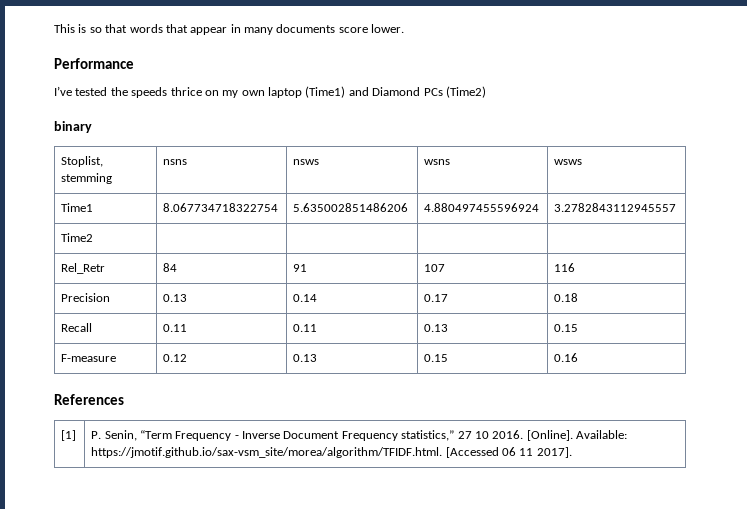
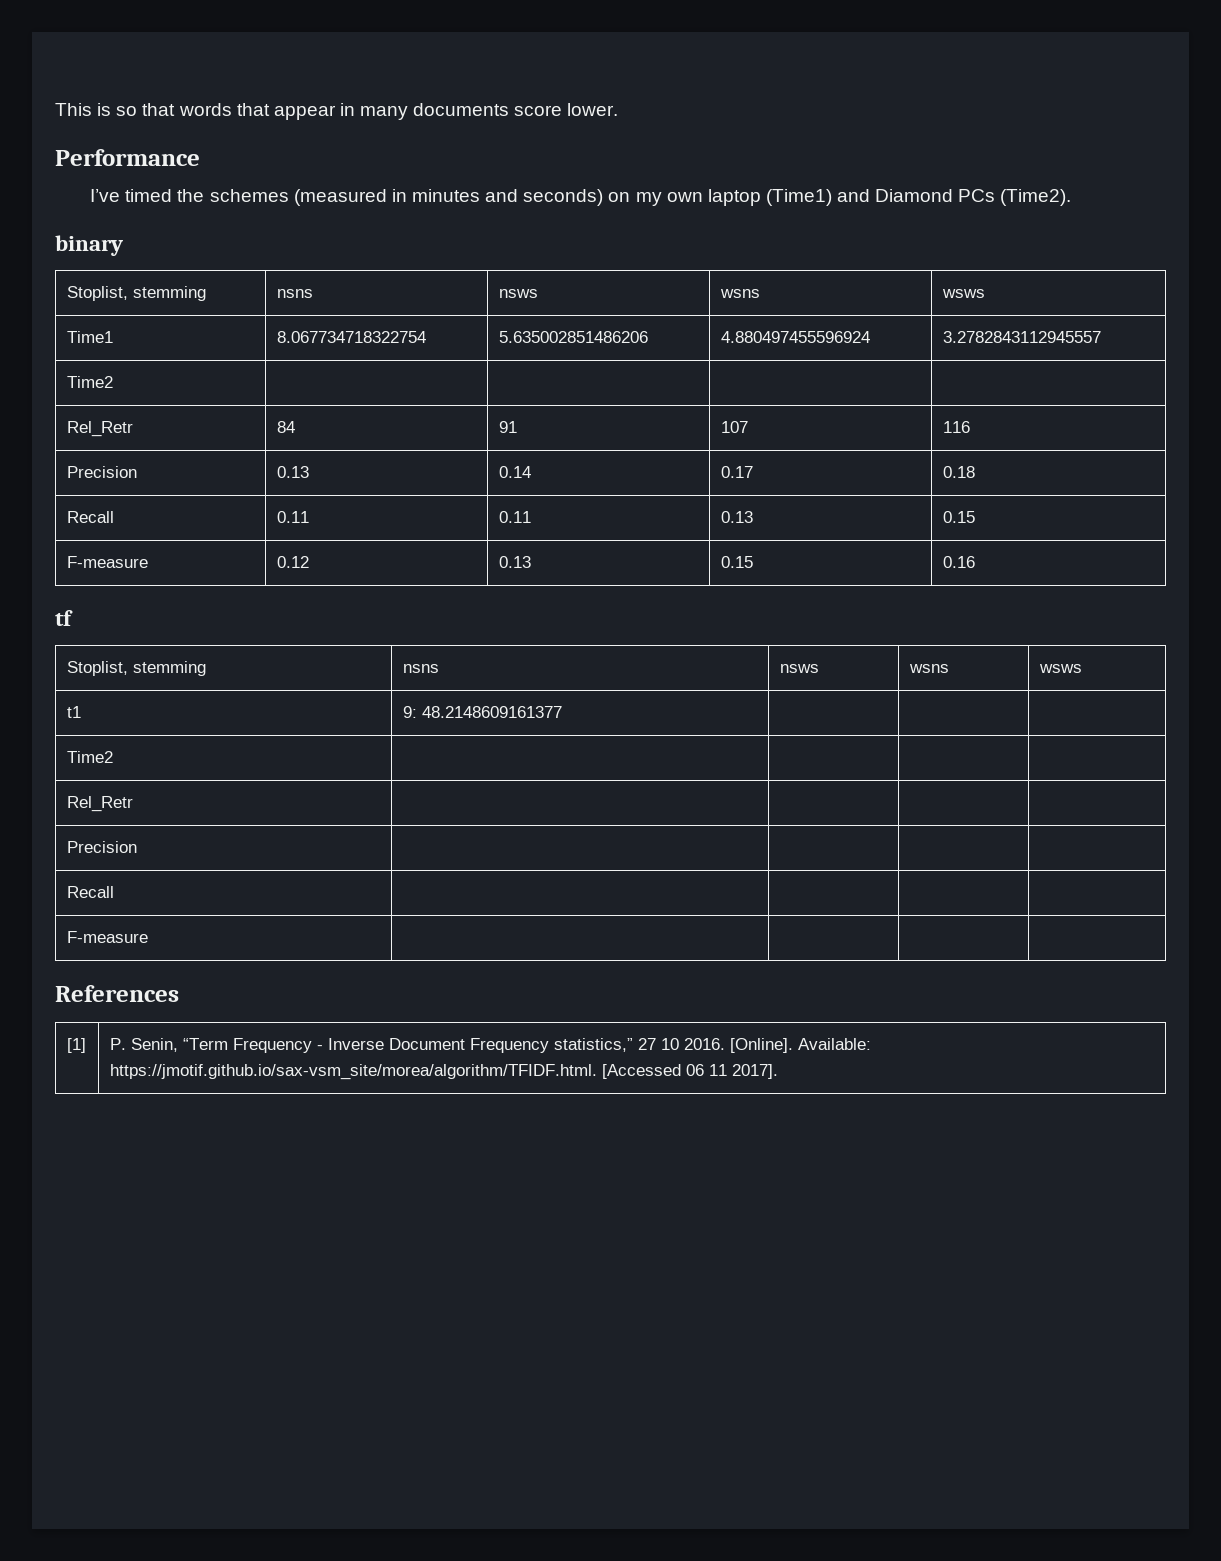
- I’ve tested the speeds thrice on my own laptop (Time1) and Diamond PCs (Time2)
+ I’ve timed the schemes (measured in minutes and seconds) on my own laptop (Time1) and Diamond PCs (Time2).
+ tf
+ Stoplist, stemming | nsns | nsws | wsns | wsws
+ t1 | 9: 48.2148609161377 | | |
+ Time2 | | | |
+ Rel_Retr | | | |
+ Precision | | | |
+ Recall | | | |
+ F-measure | | | |

